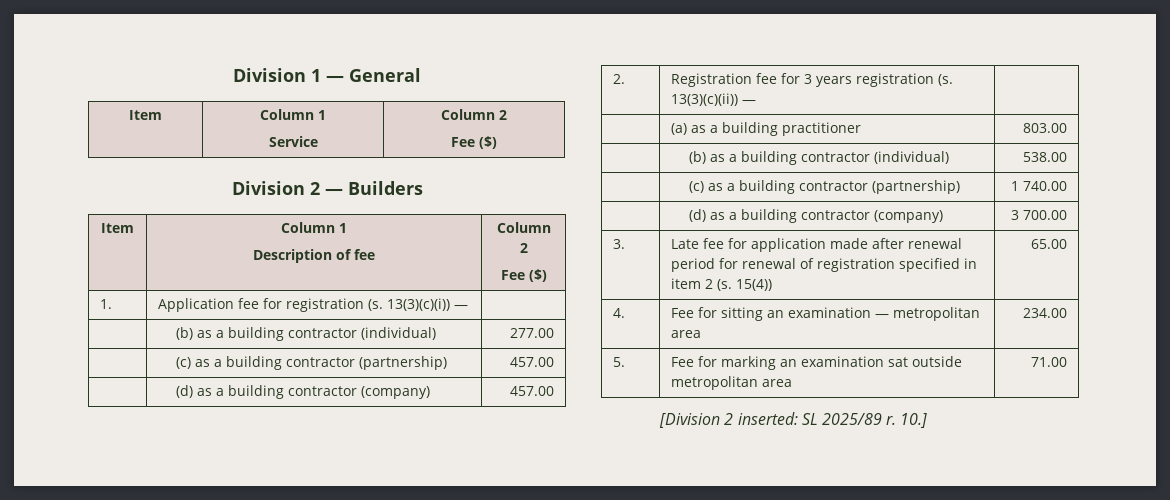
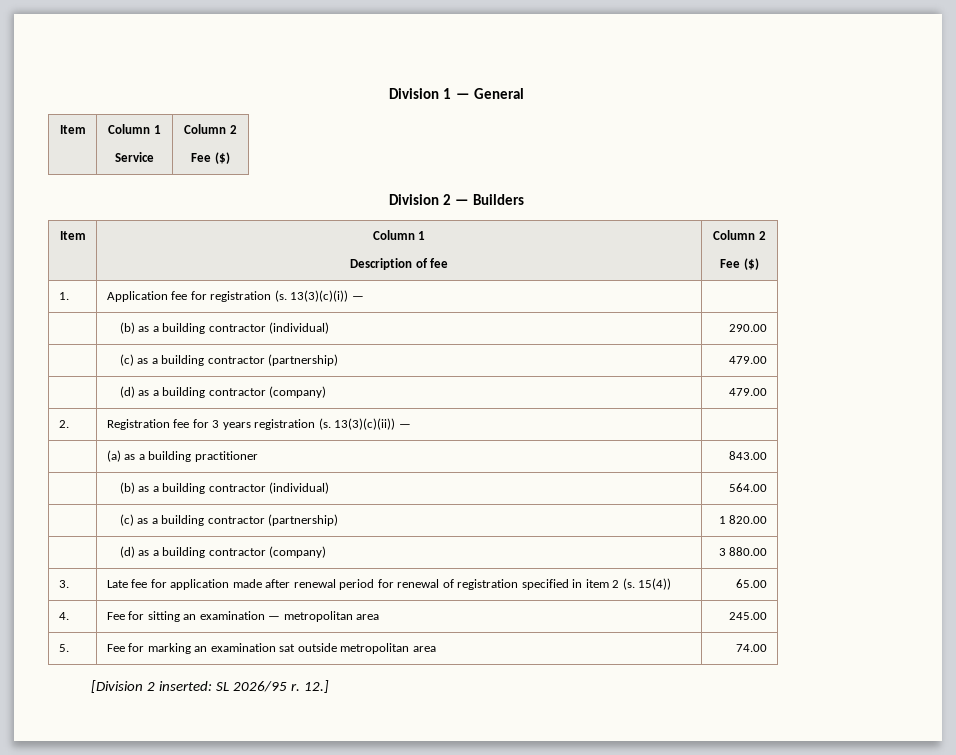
- | (b) as a building contractor (individual) | 277.00
- | (c) as a building contractor (partnership) | 457.00
- | (d) as a building contractor (company) | 457.00
+ | (b) as a building contractor (individual) | 290.00
+ | (c) as a building contractor (partnership) | 479.00
+ | (d) as a building contractor (company) | 479.00
- | (a) as a building practitioner | 803.00
- | (b) as a building contractor (individual) | 538.00
+ | (a) as a building practitioner | 843.00
+ | (b) as a building contractor (individual) | 564.00
- | (c) as a building contractor (partnership) | 1 740.00
+ | (c) as a building contractor (partnership) | 1 820.00
- | (d) as a building contractor (company) | 3 700.00
+ | (d) as a building contractor (company) | 3 880.00
- 4. | Fee for sitting an examination — metropolitan area | 234.00
+ 4. | Fee for sitting an examination — metropolitan area | 245.00
- 5. | Fee for marking an examination sat outside metropolitan area | 71.00
+ 5. | Fee for marking an examination sat outside metropolitan area | 74.00
- [Division 2 inserted: SL 2025/89 r. 10.]
+ [Division 2 inserted: SL 2026/95 r. 12.]

